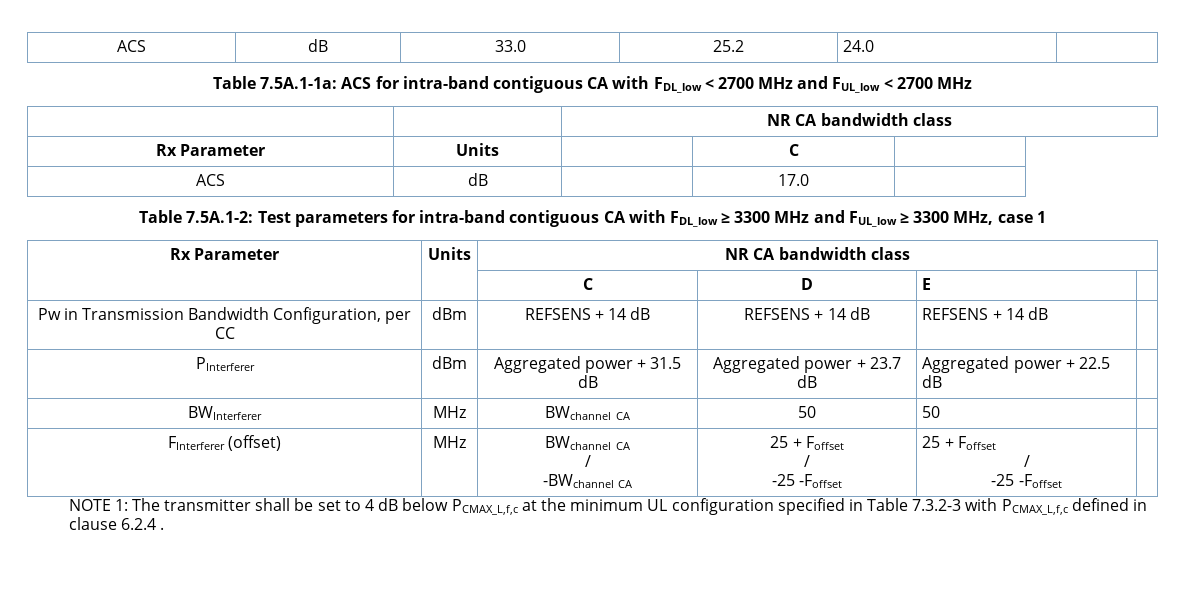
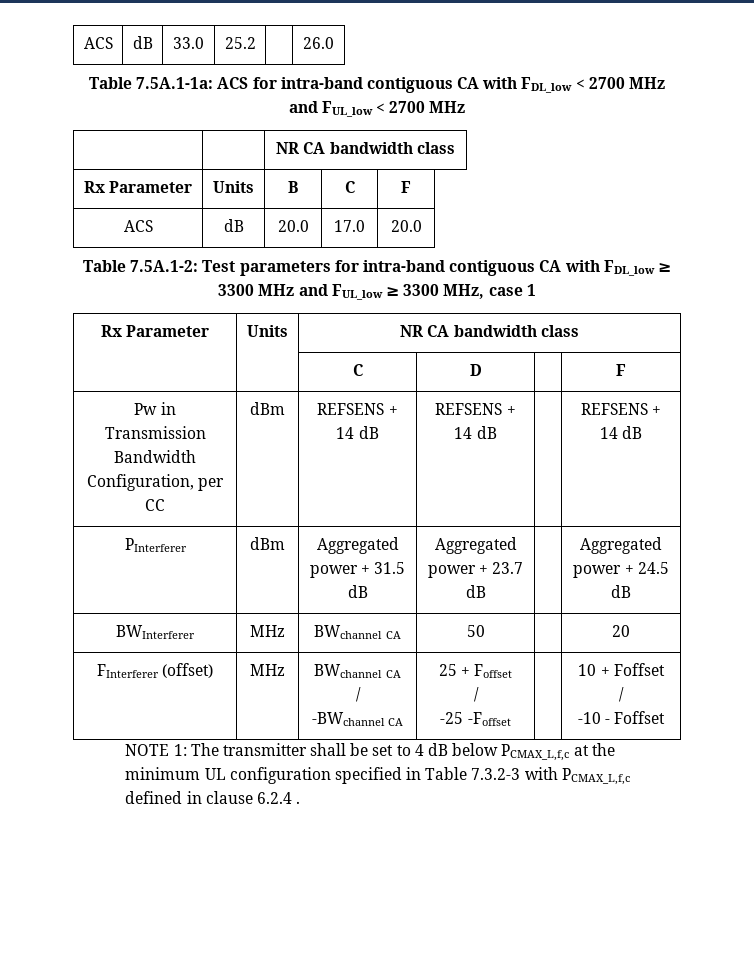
- ACS | dB | 33.0 | 25.2 | 24.0 |
+ ACS | dB | 33.0 | 25.2 | | 26.0
- Rx Parameter | Units | | C |
- ACS | dB | | 17.0 |
+ Rx Parameter | Units | B | C | F
+ ACS | dB | 20.0 | 17.0 | 20.0
- | | C | D | E |
+ | | C | D | | F
- Pw in Transmission Bandwidth Configuration, per CC | dBm | REFSENS + 14 dB | REFSENS + 14 dB | REFSENS + 14 dB |
+ Pw in Transmission Bandwidth Configuration, per CC | dBm | REFSENS + 14 dB | REFSENS + 14 dB | | REFSENS + 14 dB
- PInterferer | dBm | Aggregated power + 31.5 dB | Aggregated power + 23.7 dB | Aggregated power + 22.5 dB |
+ PInterferer | dBm | Aggregated power + 31.5 dB | Aggregated power + 23.7 dB | | Aggregated power + 24.5 dB
- BWInterferer | MHz | BWchannel CA | 50 | 50 |
+ BWInterferer | MHz | BWchannel CA | 50 | | 20
  FInterferer (offset) | MHz | BWchannel CA
  /
  -BWchannel CA | 25 + Foffset
  /
- -25 -Foffset | 25 + Foffset
+ -25 -Foffset | | 10 + Foffset
  /
- -25 -Foffset |
+ -10 - Foffset

